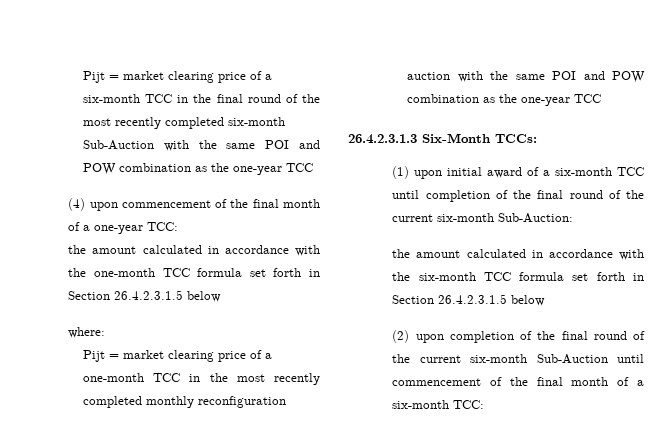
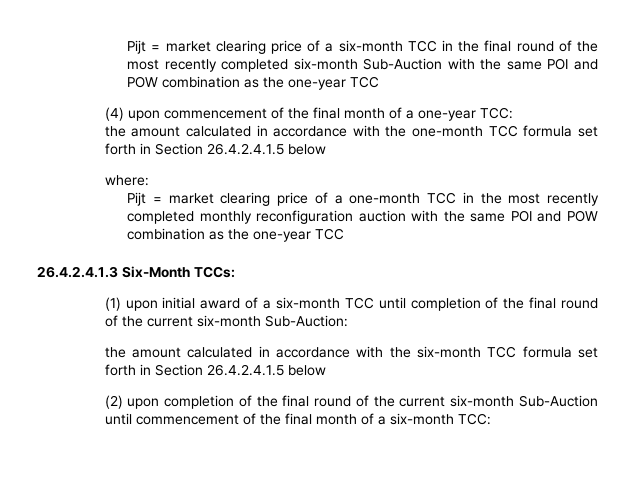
- the amount calculated in accordance with the one-month TCC formula set forth in Section 26.4.2.3.1.5 below
+ the amount calculated in accordance with the one-month TCC formula set forth in Section 26.4.2.4.1.5 below
- 26.4.2.3.1.3 Six-Month TCCs:
+ 26.4.2.4.1.3 Six-Month TCCs:
- the amount calculated in accordance with the six-month TCC formula set forth in Section 26.4.2.3.1.5 below
+ the amount calculated in accordance with the six-month TCC formula set forth in Section 26.4.2.4.1.5 below

